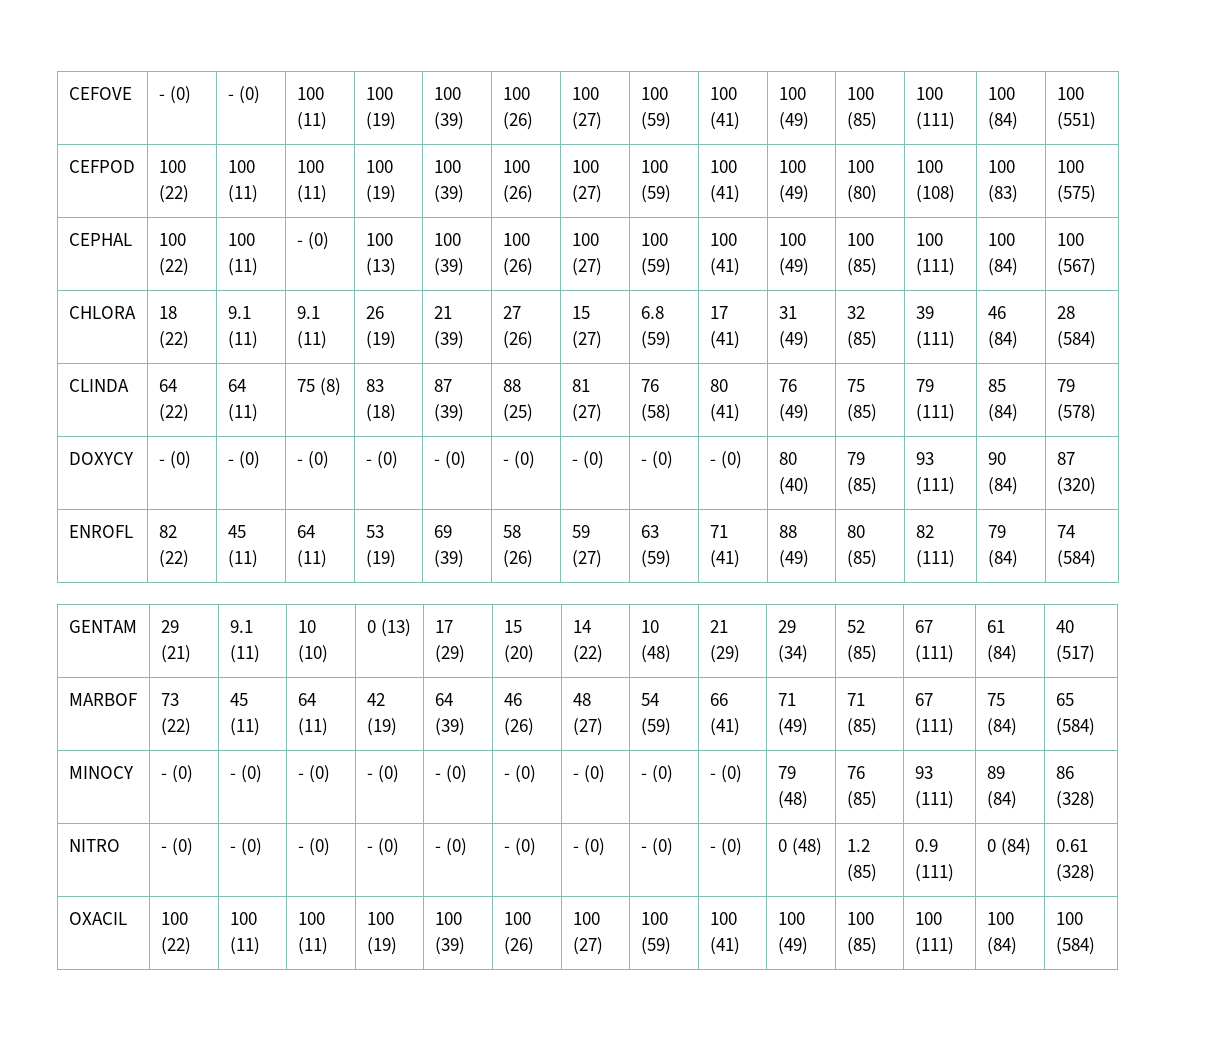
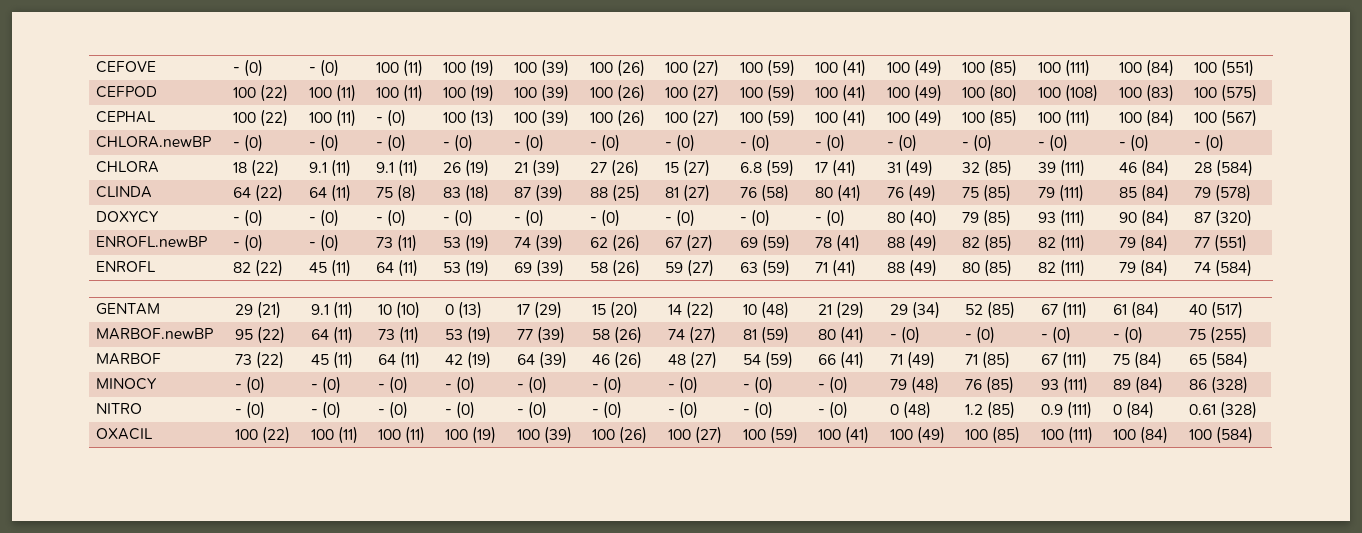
+ CHLORA.newBP | - (0) | - (0) | - (0) | - (0) | - (0) | - (0) | - (0) | - (0) | - (0) | - (0) | - (0) | - (0) | - (0) | - (0)
+ ENROFL.newBP | - (0) | - (0) | 73 (11) | 53 (19) | 74 (39) | 62 (26) | 67 (27) | 69 (59) | 78 (41) | 88 (49) | 82 (85) | 82 (111) | 79 (84) | 77 (551)
+ MARBOF.newBP | 95 (22) | 64 (11) | 73 (11) | 53 (19) | 77 (39) | 58 (26) | 74 (27) | 81 (59) | 80 (41) | - (0) | - (0) | - (0) | - (0) | 75 (255)

